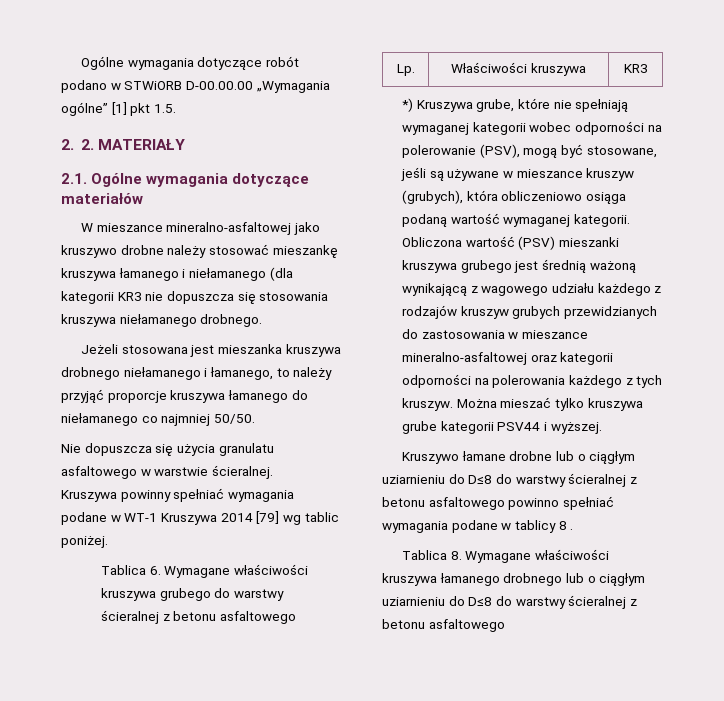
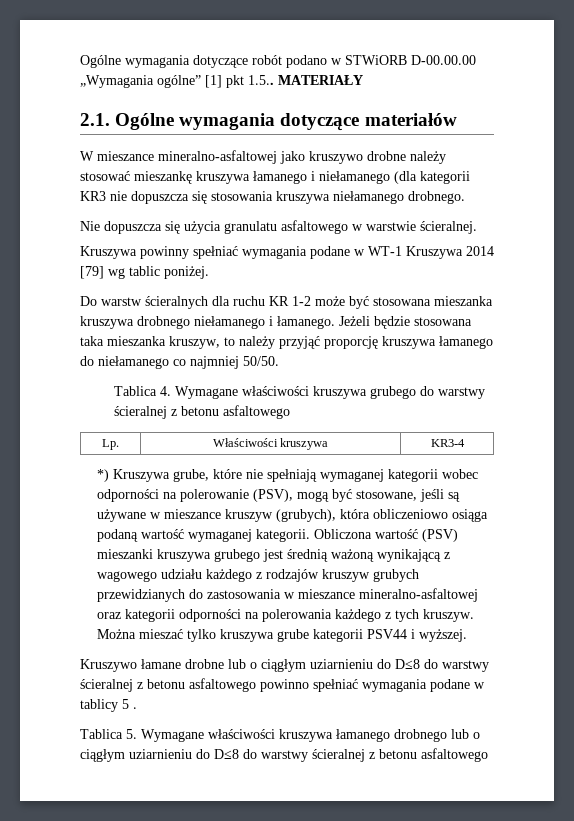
- Ogólne wymagania dotyczące robót podano w STWiORB D-00.00.00 „Wymagania ogólne” [1] pkt 1.5.
- 2. 2. MATERIAŁY
+ Ogólne wymagania dotyczące robót podano w STWiORB D-00.00.00 „Wymagania ogólne” [1] pkt 1.5.. MATERIAŁY
- Jeżeli stosowana jest mieszanka kruszywa drobnego niełamanego i łamanego, to należy przyjąć proporcje kruszywa łamanego do niełamanego co najmniej 50/50.
- Tablica 6. Wymagane właściwości kruszywa grubego do warstwy ścieralnej z betonu asfaltowego
+ Do warstw ścieralnych dla ruchu KR 1-2 może być stosowana mieszanka kruszywa drobnego niełamanego i łamanego. Jeżeli będzie stosowana taka mieszanka kruszyw, to należy przyjąć proporcję kruszywa łamanego do niełamanego co najmniej 50/50.
+ Tablica 4. Wymagane właściwości kruszywa grubego do warstwy ścieralnej z betonu asfaltowego
- Lp. | Właściwości kruszywa | KR3
+ Lp. | Właściwości kruszywa | KR3-4
- Kruszywo łamane drobne lub o ciągłym uziarnieniu do D≤8 do warstwy ścieralnej z betonu asfaltowego powinno spełniać wymagania podane w tablicy 8 .
+ Kruszywo łamane drobne lub o ciągłym uziarnieniu do D≤8 do warstwy ścieralnej z betonu asfaltowego powinno spełniać wymagania podane w tablicy 5 .
- Tablica 8. Wymagane właściwości kruszywa łamanego drobnego lub o ciągłym uziarnieniu do D≤8 do warstwy ścieralnej z betonu asfaltowego
+ Tablica 5. Wymagane właściwości kruszywa łamanego drobnego lub o ciągłym uziarnieniu do D≤8 do warstwy ścieralnej z betonu asfaltowego

